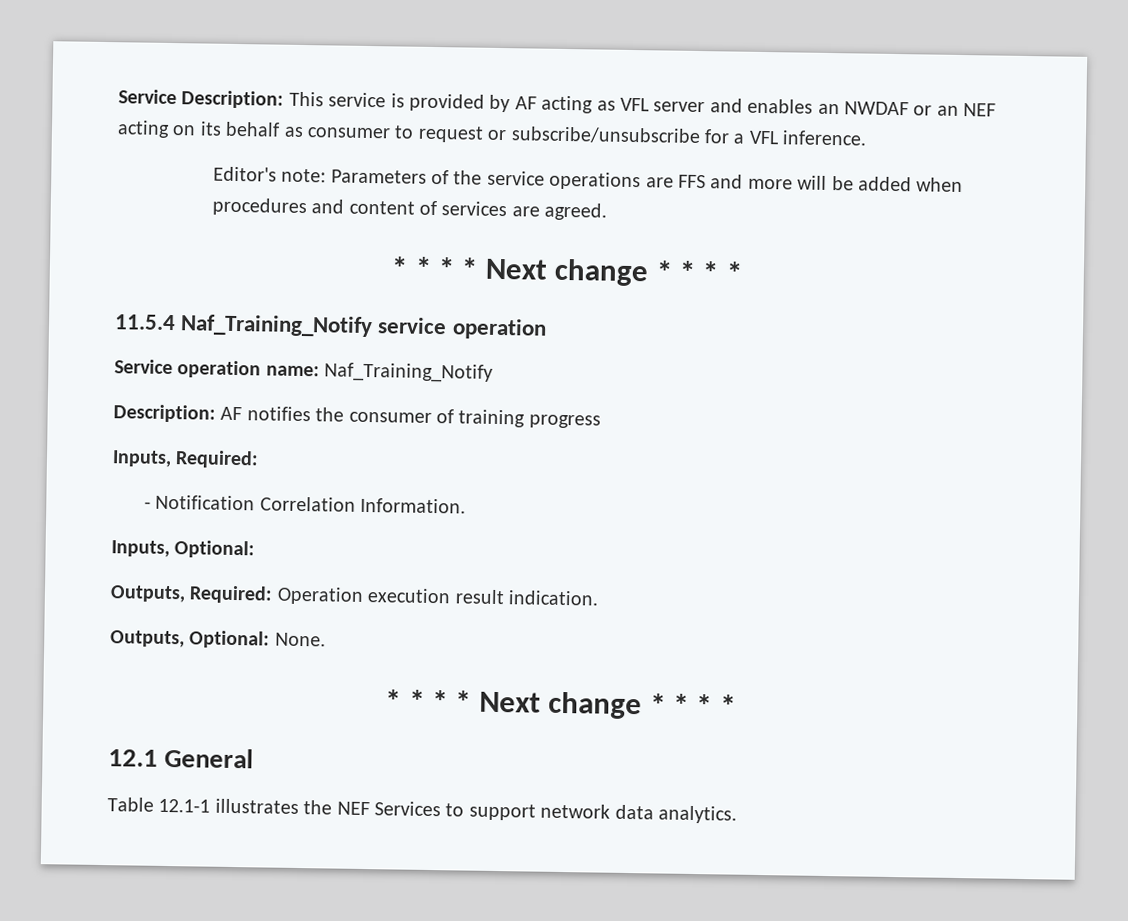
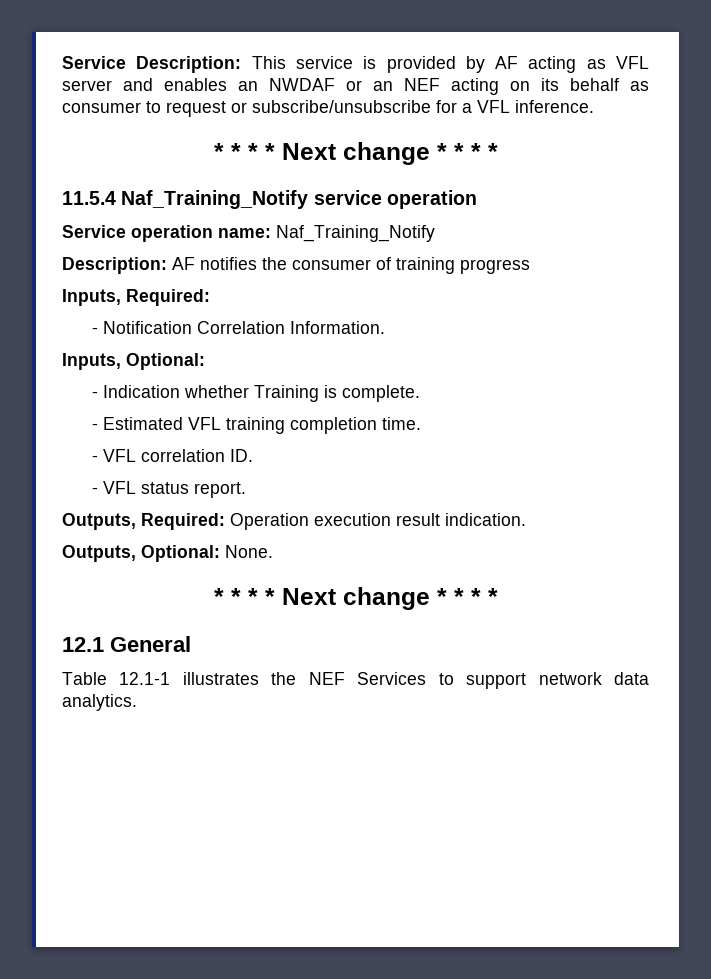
- Editor's note: Parameters of the service operations are FFS and more will be added when procedures and content of services are agreed.
+ - Indication whether Training is complete.
+ - Estimated VFL training completion time.
+ - VFL correlation ID.
+ - VFL status report.

